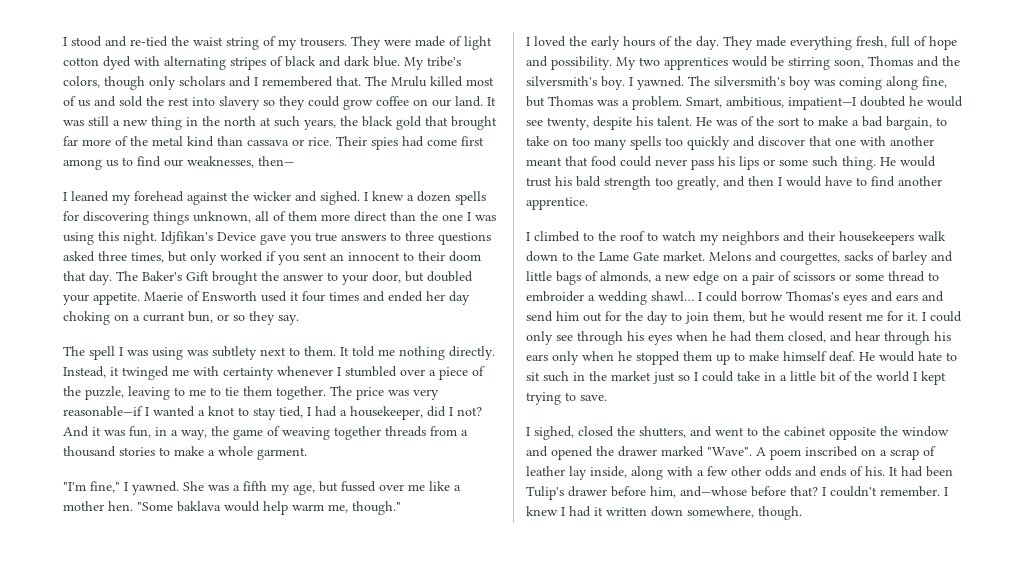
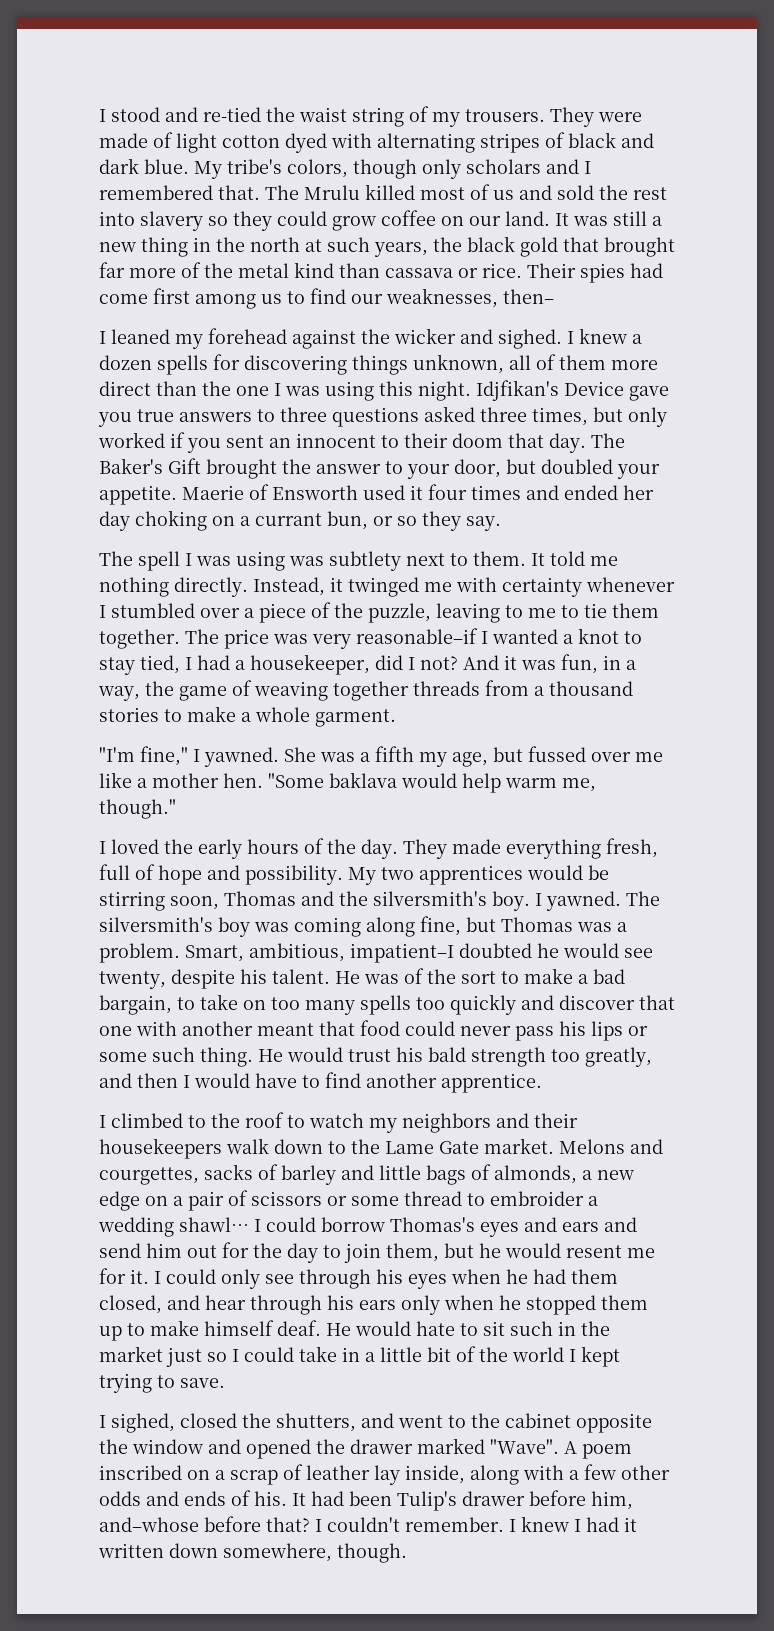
- Their spies had come first among us to find our weaknesses, then—
+ Their spies had come first among us to find our weaknesses, then–
- The price was very reasonable—if I wanted a knot to stay tied, I had a housekeeper, did I not?
+ The price was very reasonable–if I wanted a knot to stay tied, I had a housekeeper, did I not?
- Smart, ambitious, impatient—I doubted he would see twenty, despite his talent.
+ Smart, ambitious, impatient–I doubted he would see twenty, despite his talent.
- It had been Tulip's drawer before him, and—whose before that?
+ It had been Tulip's drawer before him, and–whose before that?

